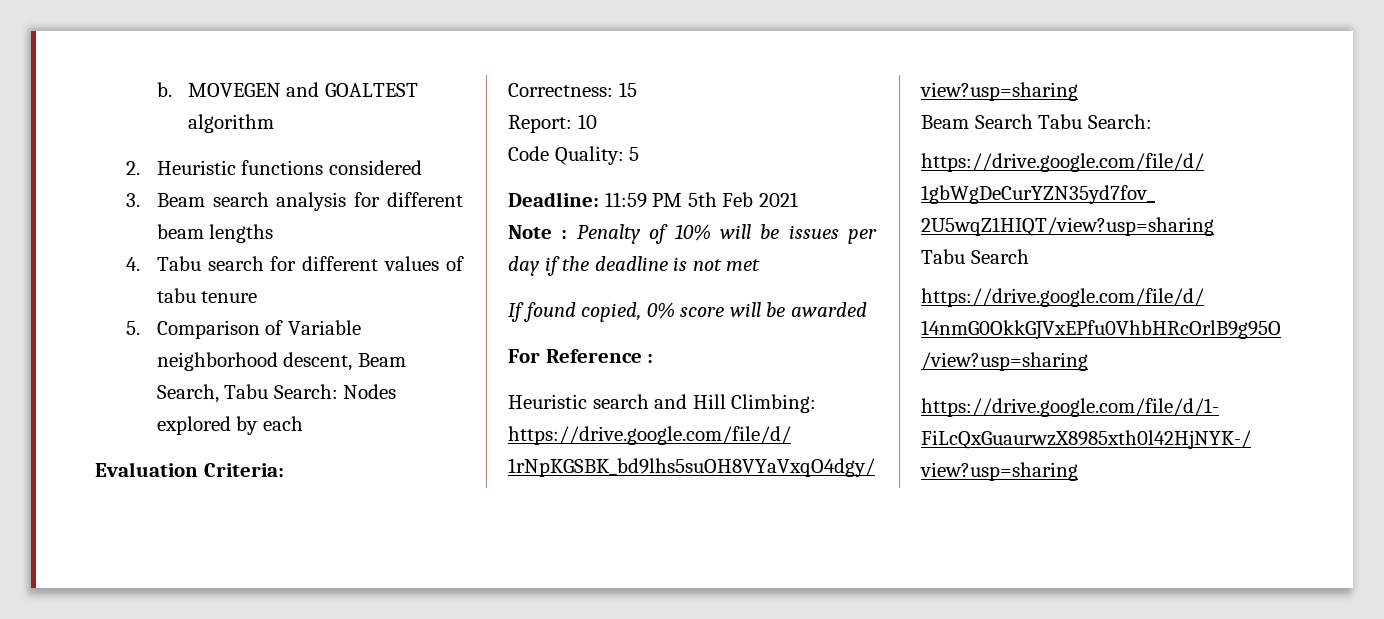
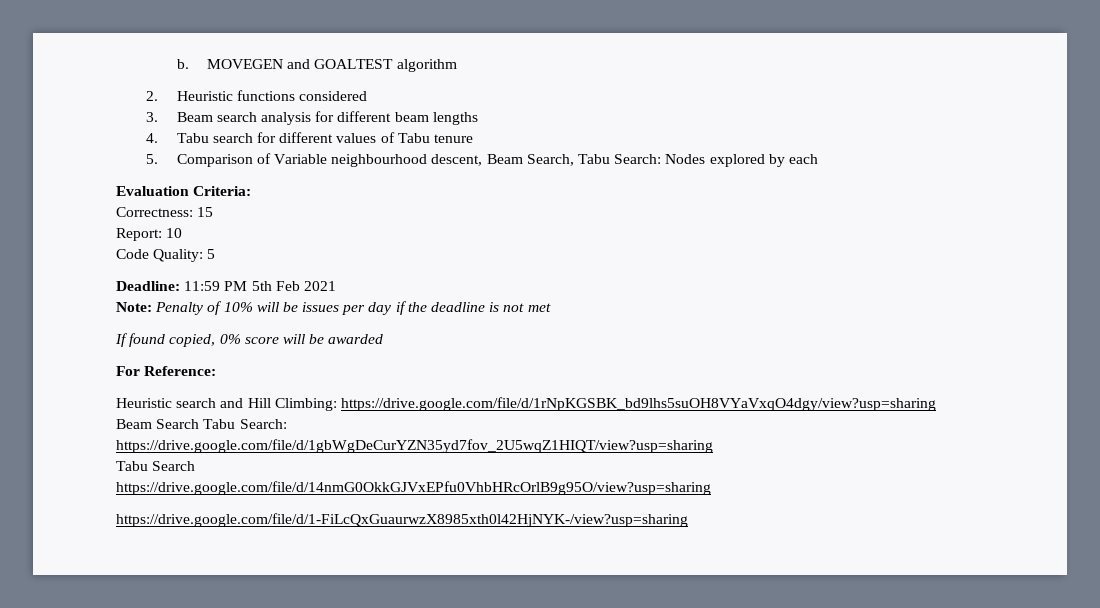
- 4. Tabu search for different values of tabu tenure
+ 4. Tabu search for different values of Tabu tenure
- 5. Comparison of Variable neighborhood descent, Beam Search, Tabu Search: Nodes explored by each
+ 5. Comparison of Variable neighbourhood descent, Beam Search, Tabu Search: Nodes explored by each
- Note : Penalty of 10% will be issues per day if the deadline is not met
+ Note: Penalty of 10% will be issues per day if the deadline is not met
- For Reference :
+ For Reference:

